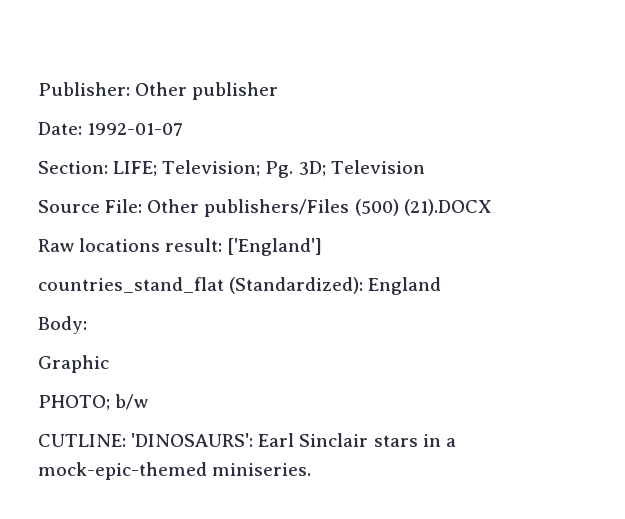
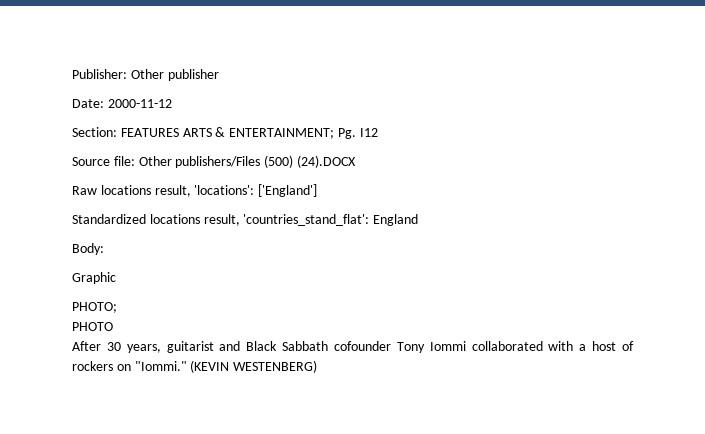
- Date: 1992-01-07
+ Date: 2000-11-12
- Section: LIFE; Television; Pg. 3D; Television
+ Section: FEATURES ARTS & ENTERTAINMENT; Pg. I12
- Source File: Other publishers/Files (500) (21).DOCX
+ Source file: Other publishers/Files (500) (24).DOCX
- Raw locations result: ['England']
+ Raw locations result, 'locations': ['England']
- countries_stand_flat (Standardized): England
+ Standardized locations result, 'countries_stand_flat': England
- PHOTO; b/w
- CUTLINE: 'DINOSAURS': Earl Sinclair stars in a mock-epic-themed miniseries.
+ PHOTO;
+ PHOTO
+ After 30 years, guitarist and Black Sabbath cofounder Tony Iommi collaborated with a host of rockers on "Iommi." (KEVIN WESTENBERG)

